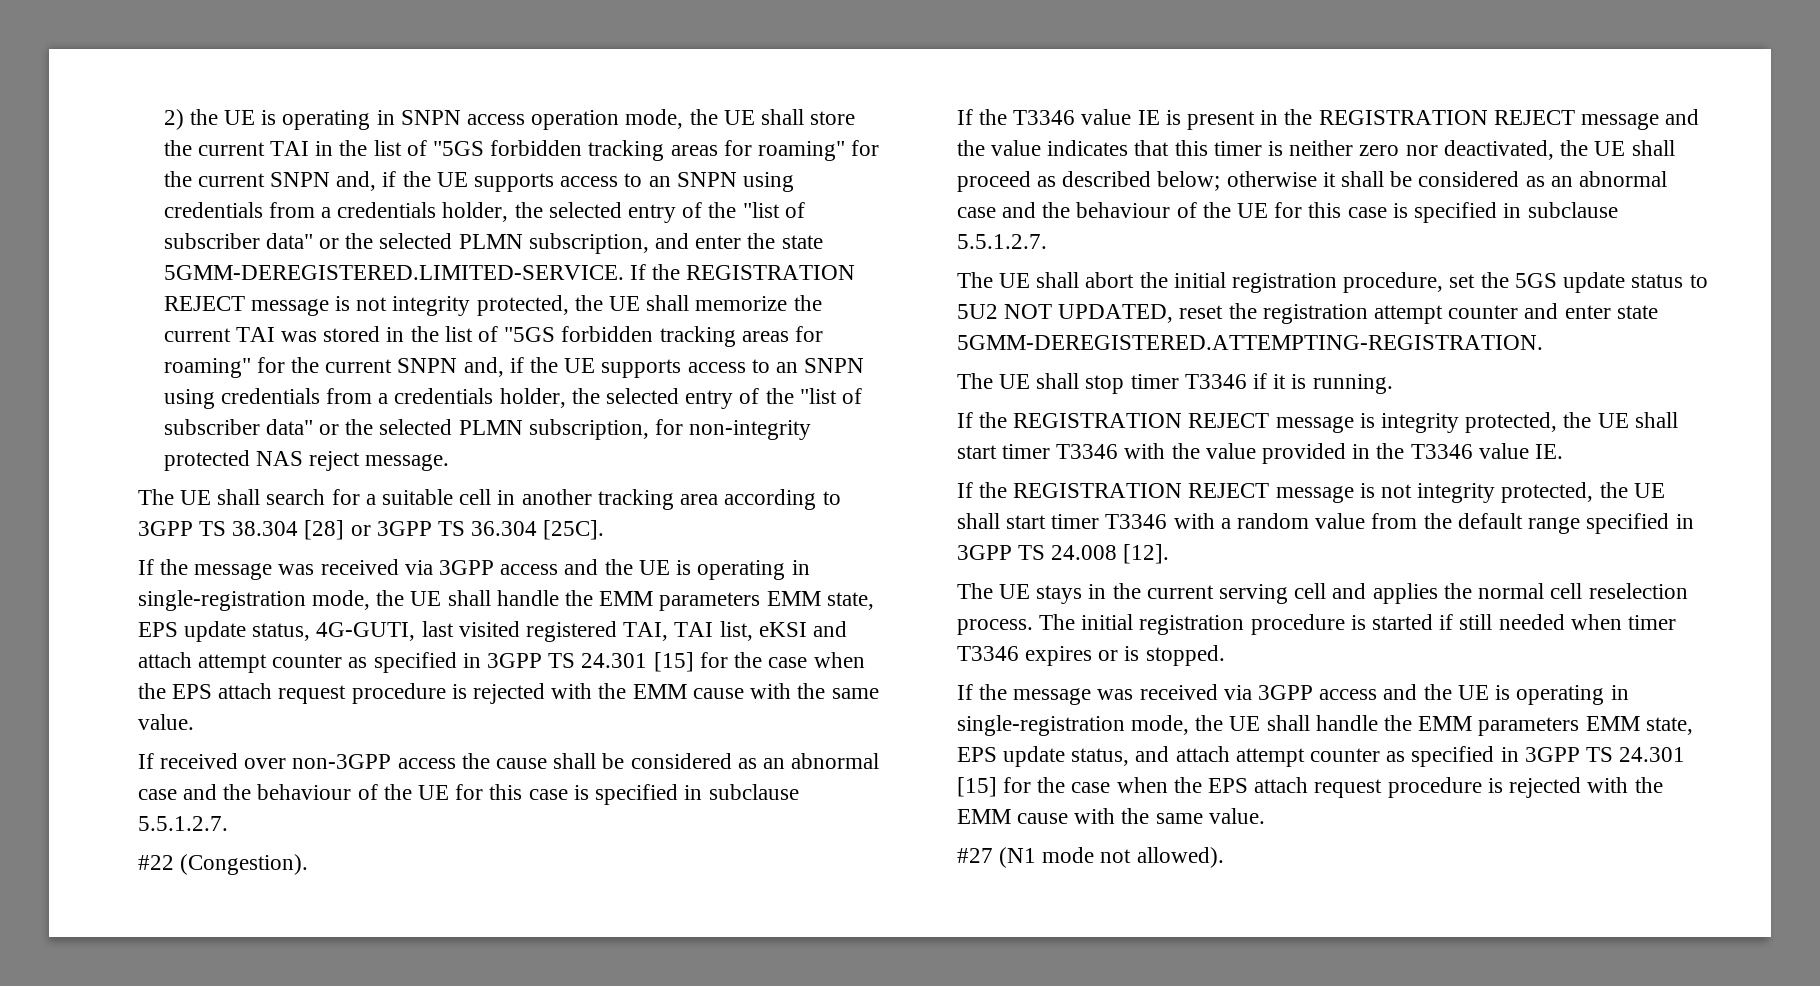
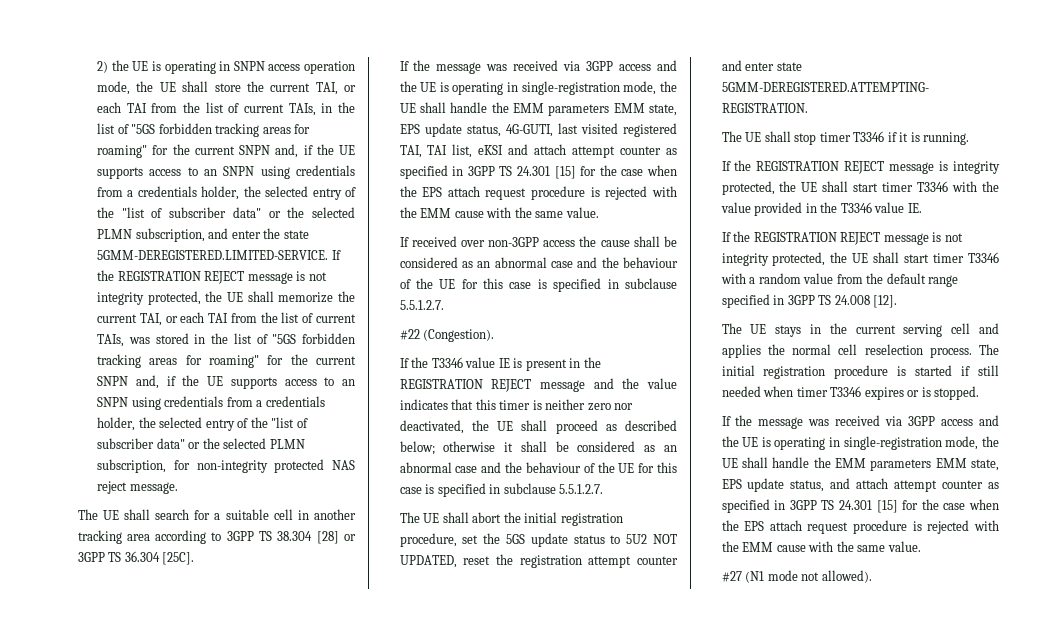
- 2) the UE is operating in SNPN access operation mode, the UE shall store the current TAI in the list of "5GS forbidden tracking areas for roaming" for the current SNPN and, if the UE supports access to an SNPN using credentials from a credentials holder, the selected entry of the "list of subscriber data" or the selected PLMN subscription, and enter the state 5GMM-DEREGISTERED.LIMITED-SERVICE. If the REGISTRATION REJECT message is not integrity protected, the UE shall memorize the current TAI was stored in the list of "5GS forbidden tracking areas for roaming" for the current SNPN and, if the UE supports access to an SNPN using credentials from a credentials holder, the selected entry of the "list of subscriber data" or the selected PLMN subscription, for non-integrity protected NAS reject message.
+ 2) the UE is operating in SNPN access operation mode, the UE shall store the current TAI, or each TAI from the list of current TAIs, in the list of "5GS forbidden tracking areas for roaming" for the current SNPN and, if the UE supports access to an SNPN using credentials from a credentials holder, the selected entry of the "list of subscriber data" or the selected PLMN subscription, and enter the state 5GMM-DEREGISTERED.LIMITED-SERVICE. If the REGISTRATION REJECT message is not integrity protected, the UE shall memorize the current TAI, or each TAI from the list of current TAIs, was stored in the list of "5GS forbidden tracking areas for roaming" for the current SNPN and, if the UE supports access to an SNPN using credentials from a credentials holder, the selected entry of the "list of subscriber data" or the selected PLMN subscription, for non-integrity protected NAS reject message.

